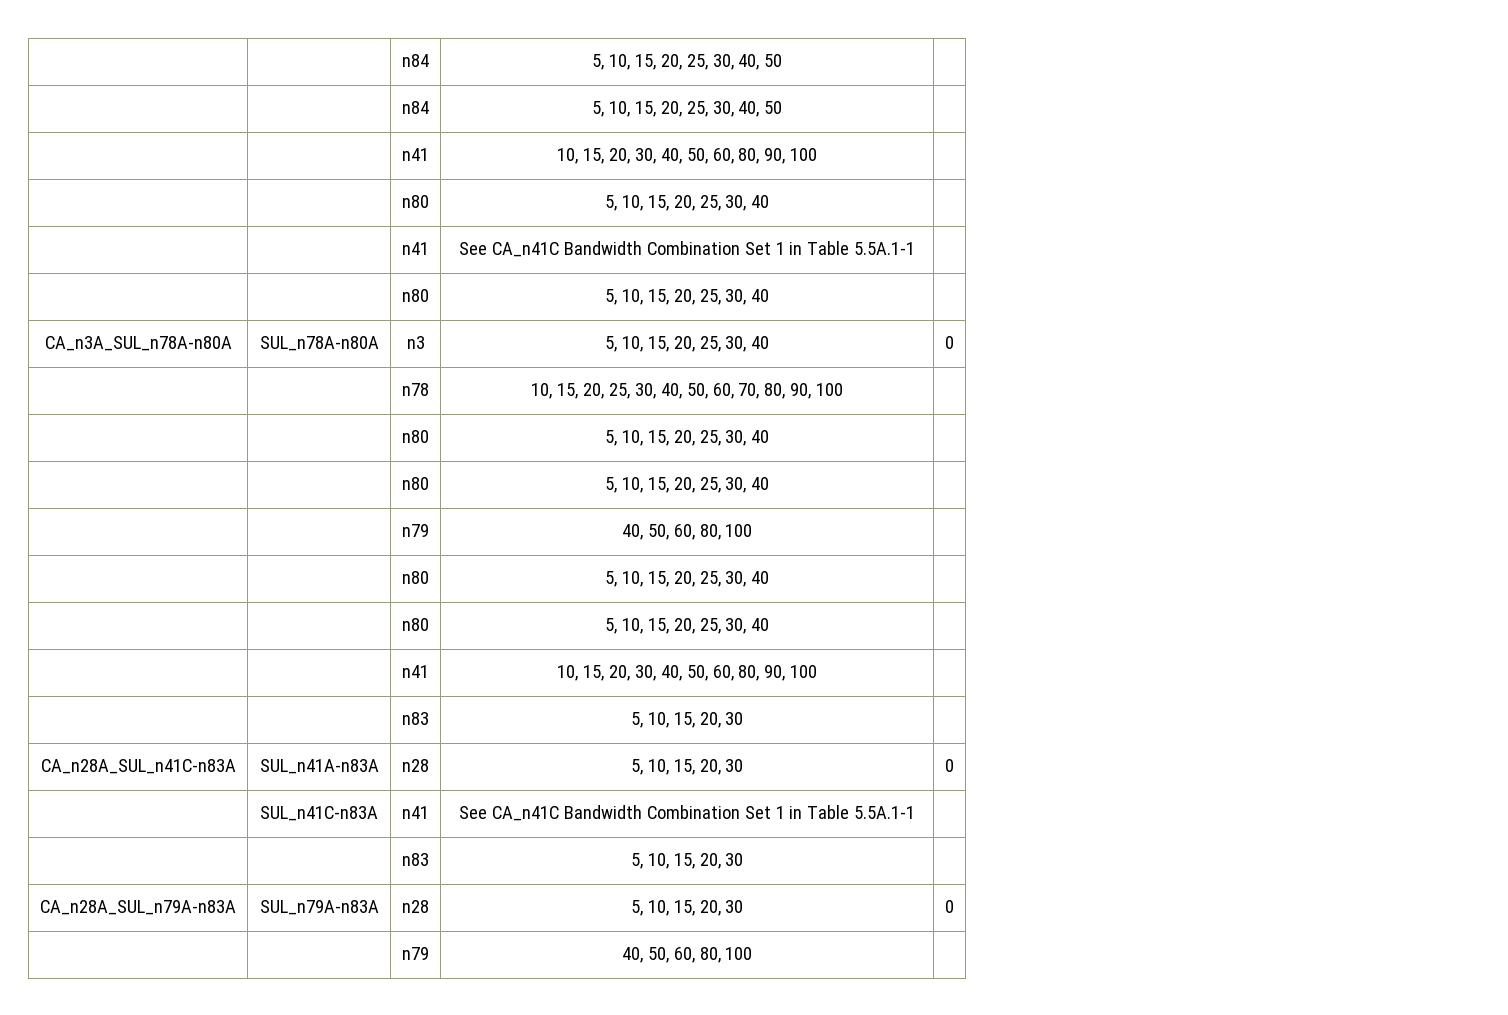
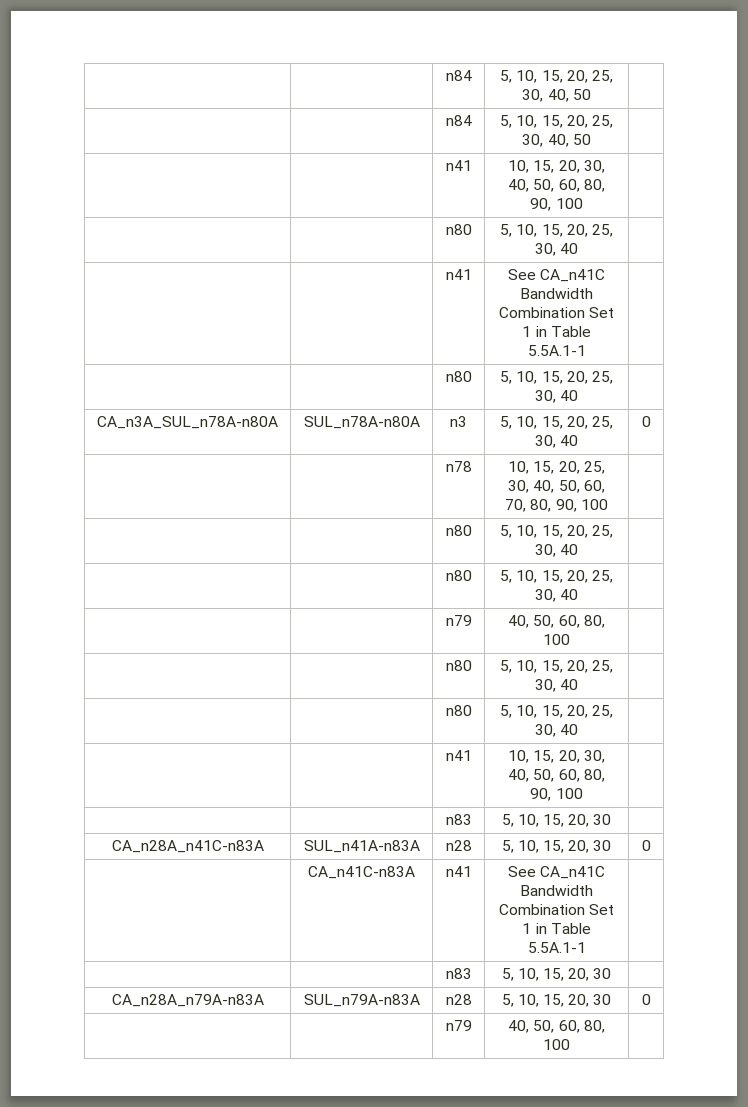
- CA_n28A_SUL_n41C-n83A | SUL_n41A-n83A | n28 | 5, 10, 15, 20, 30 | 0
+ CA_n28A_n41C-n83A | SUL_n41A-n83A | n28 | 5, 10, 15, 20, 30 | 0
- | SUL_n41C-n83A | n41 | See CA_n41C Bandwidth Combination Set 1 in Table 5.5A.1-1 |
+ | CA_n41C-n83A | n41 | See CA_n41C Bandwidth Combination Set 1 in Table 5.5A.1-1 |
- CA_n28A_SUL_n79A-n83A | SUL_n79A-n83A | n28 | 5, 10, 15, 20, 30 | 0
+ CA_n28A_n79A-n83A | SUL_n79A-n83A | n28 | 5, 10, 15, 20, 30 | 0

